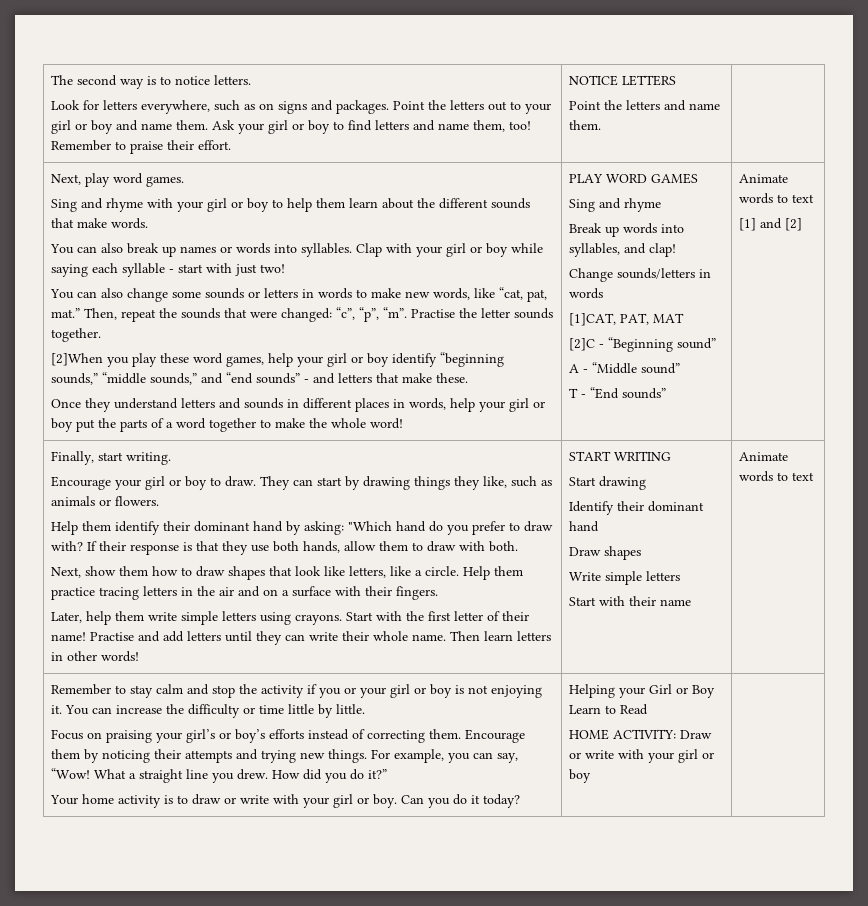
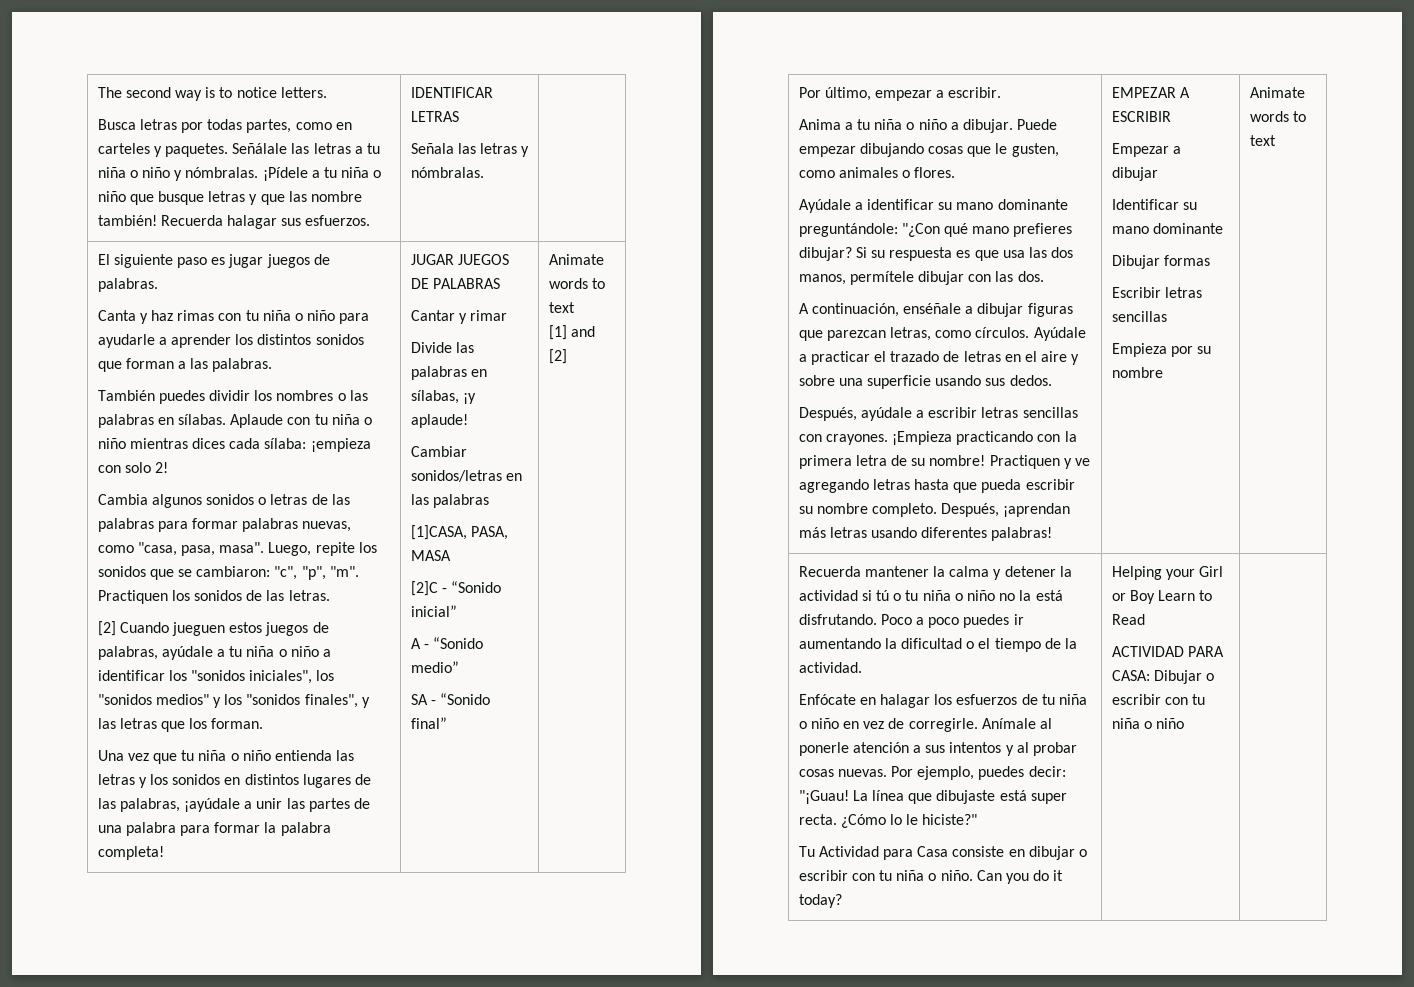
- Look for letters everywhere, such as on signs and packages. Point the letters out to your girl or boy and name them. Ask your girl or boy to find letters and name them, too! Remember to praise their effort. | NOTICE LETTERS
- Point the letters and name them. |
- Next, play word games.
- Sing and rhyme with your girl or boy to help them learn about the different sounds that make words.
- You can also break up names or words into syllables. Clap with your girl or boy while saying each syllable - start with just two!
- You can also change some sounds or letters in words to make new words, like “cat, pat, mat.” Then, repeat the sounds that were changed: “c”, “p”, “m”. Practise the letter sounds together.
- [2]When you play these word games, help your girl or boy identify “beginning sounds,” “middle sounds,” and “end sounds” - and letters that make these.
- Once they understand letters and sounds in different places in words, help your girl or boy put the parts of a word together to make the whole word! | PLAY WORD GAMES
- Sing and rhyme
- Break up words into syllables, and clap!
- Change sounds/letters in words
- [1]CAT, PAT, MAT
+ Busca letras por todas partes, como en carteles y paquetes. Señálale las letras a tu niña o niño y nómbralas. ¡Pídele a tu niña o niño que busque letras y que las nombre también! Recuerda halagar sus esfuerzos. | IDENTIFICAR LETRAS
+ Señala las letras y nómbralas. |
+ El siguiente paso es jugar juegos de palabras.
+ Canta y haz rimas con tu niña o niño para ayudarle a aprender los distintos sonidos que forman a las palabras.
+ También puedes dividir los nombres o las palabras en sílabas. Aplaude con tu niña o niño mientras dices cada sílaba: ¡empieza con solo 2!
+ Cambia algunos sonidos o letras de las palabras para formar palabras nuevas, como "casa, pasa, masa". Luego, repite los sonidos que se cambiaron: "c", "p", "m". Practiquen los sonidos de las letras.
+ [2] Cuando jueguen estos juegos de palabras, ayúdale a tu niña o niño a identificar los "sonidos iniciales", los "sonidos medios" y los "sonidos finales", y las letras que los forman.
+ Una vez que tu niña o niño entienda las letras y los sonidos en distintos lugares de las palabras, ¡ayúdale a unir las partes de una palabra para formar la palabra completa! | JUGAR JUEGOS DE PALABRAS
+ Cantar y rimar
+ Divide las palabras en sílabas, ¡y aplaude!
+ Cambiar sonidos/letras en las palabras
+ [1]CASA, PASA, MASA
- [2]C - “Beginning sound”
+ [2]C - “Sonido inicial”
- A - “Middle sound”
- T - “End sounds”
+ A - “Sonido medio”
+ SA - “Sonido final”
- Finally, start writing.
- Encourage your girl or boy to draw. They can start by drawing things they like, such as animals or flowers.
- Help them identify their dominant hand by asking: "Which hand do you prefer to draw with? If their response is that they use both hands, allow them to draw with both.
- Next, show them how to draw shapes that look like letters, like a circle. Help them practice tracing letters in the air and on a surface with their fingers.
- Later, help them write simple letters using crayons. Start with the first letter of their name! Practise and add letters until they can write their whole name. Then learn letters in other words! | START WRITING
- Start drawing
- Identify their dominant hand
- Draw shapes
- Write simple letters
- Start with their name | Animate words to text
- Remember to stay calm and stop the activity if you or your girl or boy is not enjoying it. You can increase the difficulty or time little by little.
- Focus on praising your girl’s or boy’s efforts instead of correcting them. Encourage them by noticing their attempts and trying new things. For example, you can say, “Wow! What a straight line you drew. How did you do it?”
- Your home activity is to draw or write with your girl or boy.
+ Por último, empezar a escribir.
+ Anima a tu niña o niño a dibujar. Puede empezar dibujando cosas que le gusten, como animales o flores.
+ Ayúdale a identificar su mano dominante preguntándole: "¿Con qué mano prefieres dibujar? Si su respuesta es que usa las dos manos, permítele dibujar con las dos.
+ A continuación, enséñale a dibujar figuras que parezcan letras, como círculos. Ayúdale a practicar el trazado de letras en el aire y sobre una superficie usando sus dedos.
+ Después, ayúdale a escribir letras sencillas con crayones. ¡Empieza practicando con la primera letra de su nombre! Practiquen y ve agregando letras hasta que pueda escribir su nombre completo. Después, ¡aprendan más letras usando diferentes palabras! | EMPEZAR A ESCRIBIR
+ Empezar a dibujar
+ Identificar su mano dominante
+ Dibujar formas
+ Escribir letras sencillas
+ Empieza por su nombre | Animate words to text
+ Recuerda mantener la calma y detener la actividad si tú o tu niña o niño no la está disfrutando. Poco a poco puedes ir aumentando la dificultad o el tiempo de la actividad.
+ Enfócate en halagar los esfuerzos de tu niña o niño en vez de corregirle. Anímale al ponerle atención a sus intentos y al probar cosas nuevas. Por ejemplo, puedes decir: "¡Guau! La línea que dibujaste está super recta. ¿Cómo lo le hiciste?"
+ Tu Actividad para Casa consiste en dibujar o escribir con tu niña o niño.
- HOME ACTIVITY: Draw or write with your girl or boy
+ ACTIVIDAD PARA CASA: Dibujar o escribir con tu niña o niño

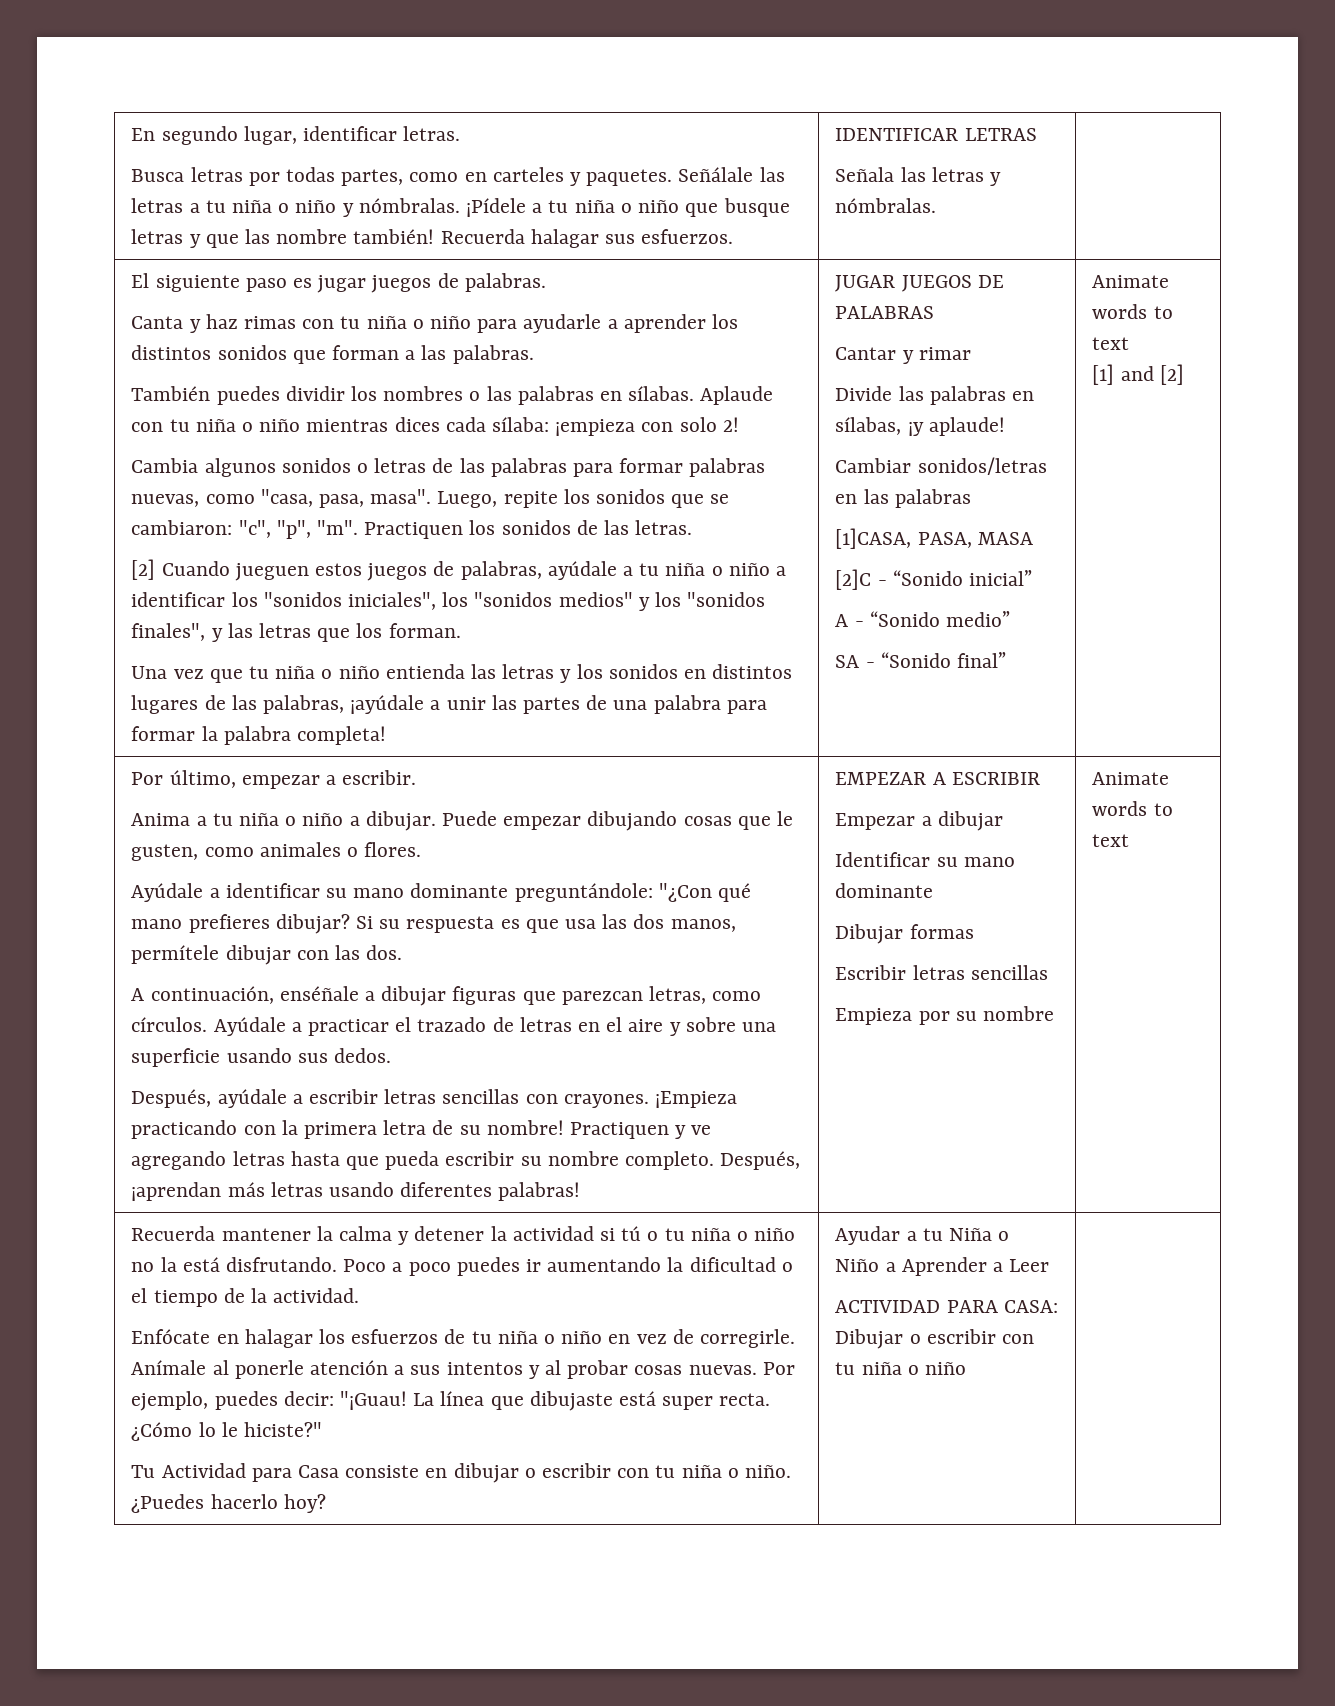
- The second way is to notice letters.
+ En segundo lugar, identificar letras.
- Can you do it today? | Helping your Girl or Boy Learn to Read
+ ¿Puedes hacerlo hoy? | Ayudar a tu Niña o Niño a Aprender a Leer

